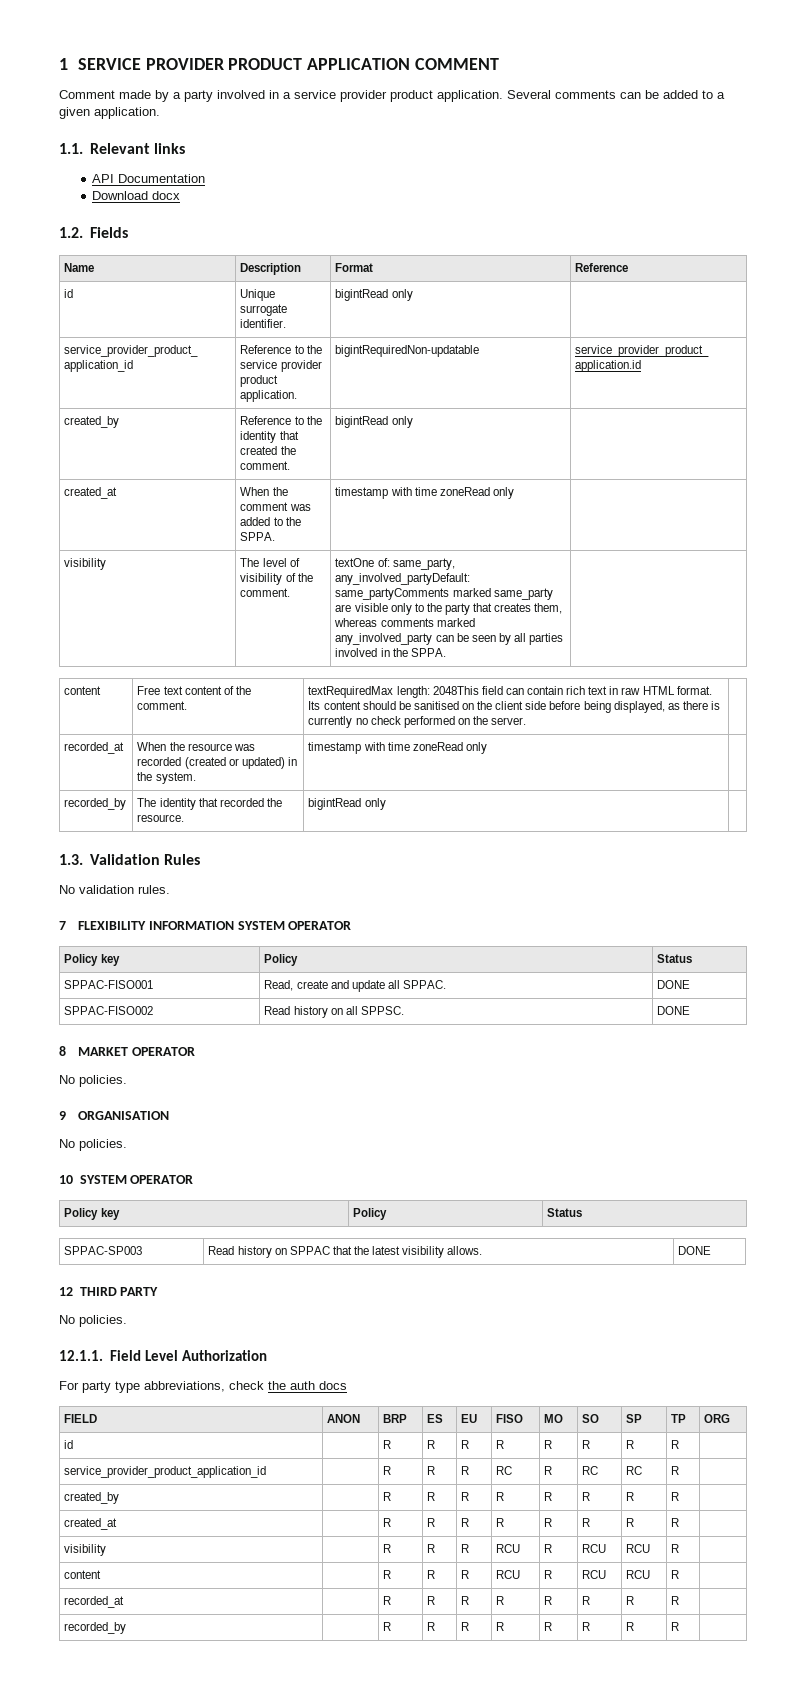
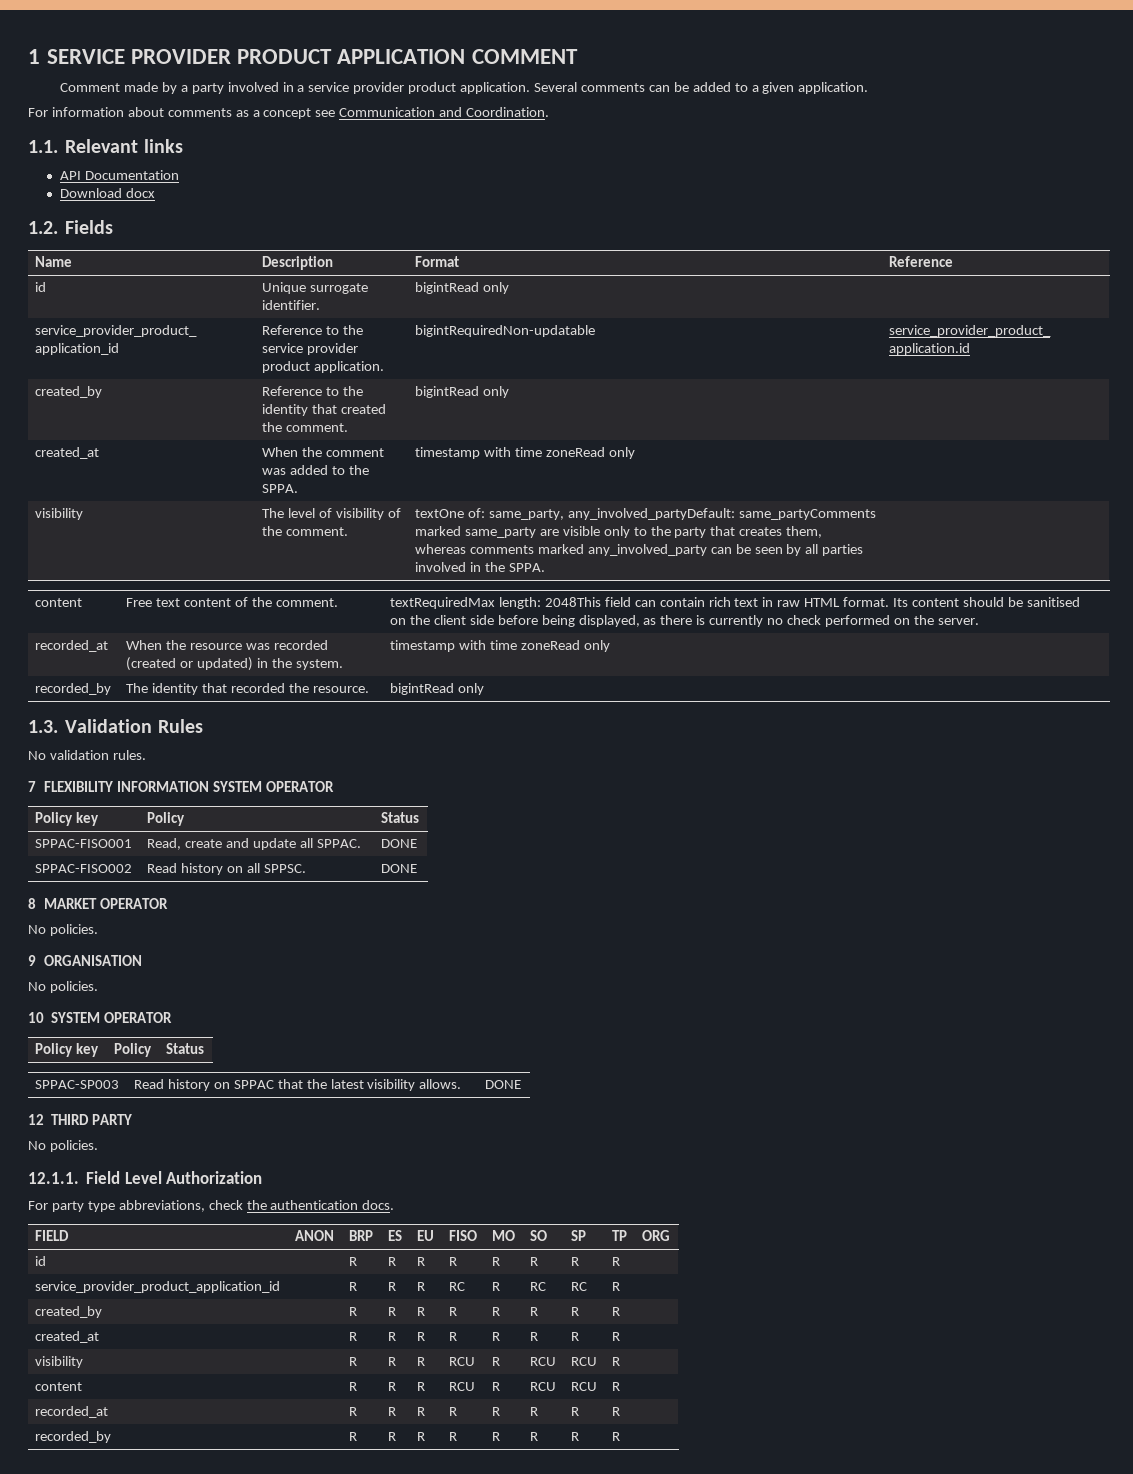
+ For information about comments as a concept see Communication and Coordination.
- For party type abbreviations, check the auth docs
+ For party type abbreviations, check the authentication docs.

